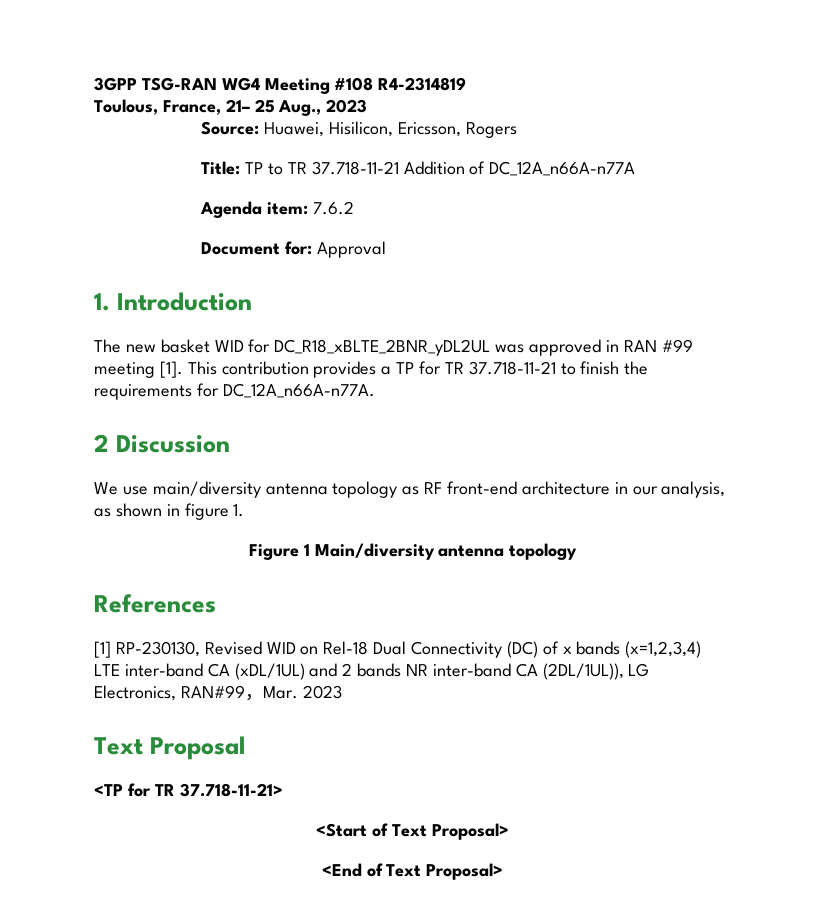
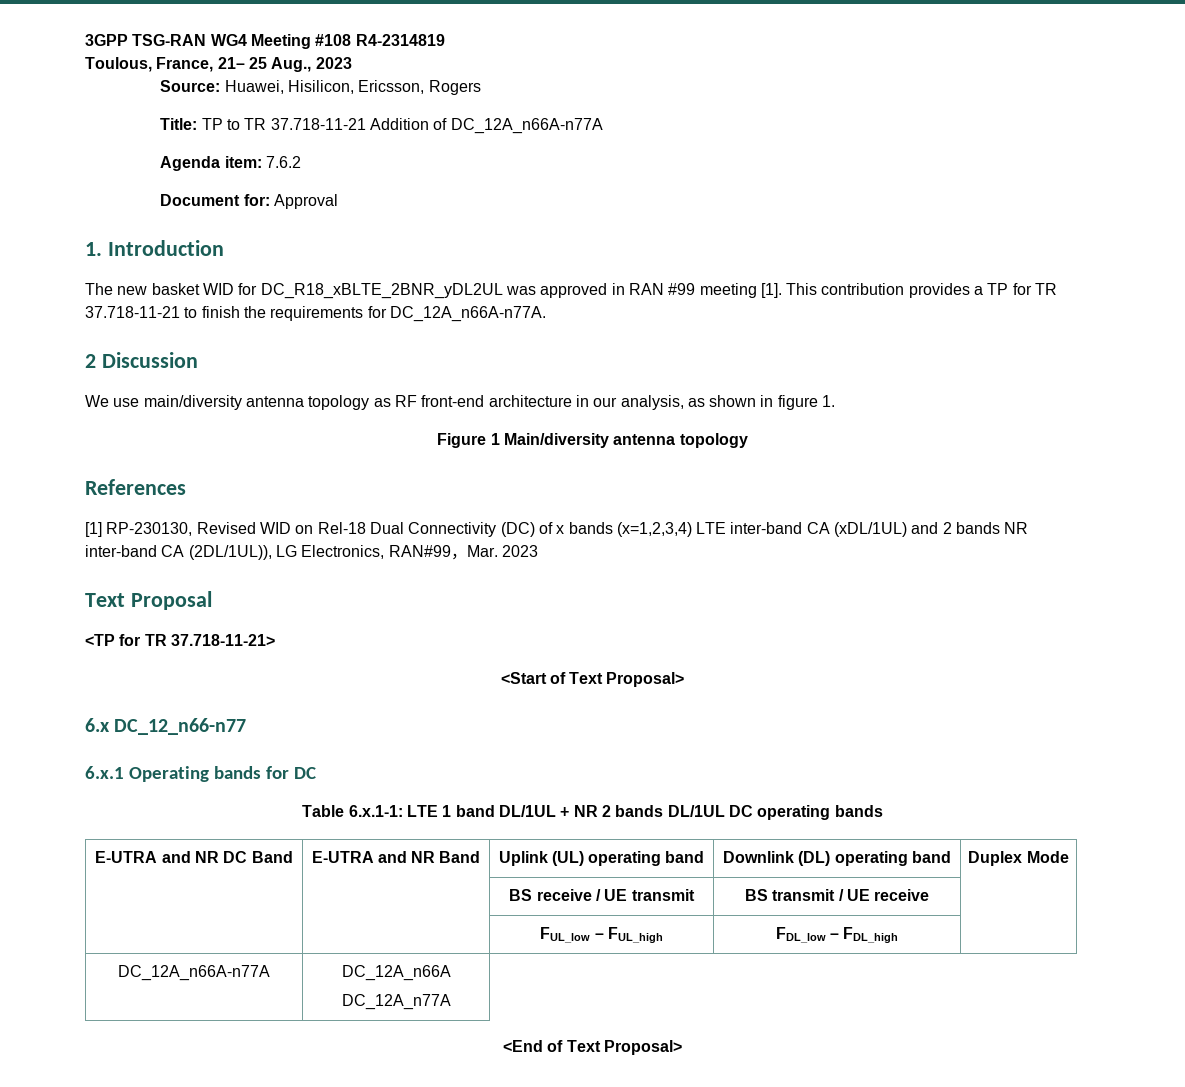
+ 6.x DC_12_n66-n77
+ 6.x.1 Operating bands for DC
+ Table 6.x.1-1: LTE 1 band DL/1UL + NR 2 bands DL/1UL DC operating bands
+ E-UTRA and NR DC Band | E-UTRA and NR Band | Uplink (UL) operating band | Downlink (DL) operating band | Duplex Mode
+ | | BS receive / UE transmit | BS transmit / UE receive |
+ | | FUL_low – FUL_high | FDL_low – FDL_high |
+ DC_12A_n66A-n77A | DC_12A_n66A
+ DC_12A_n77A

